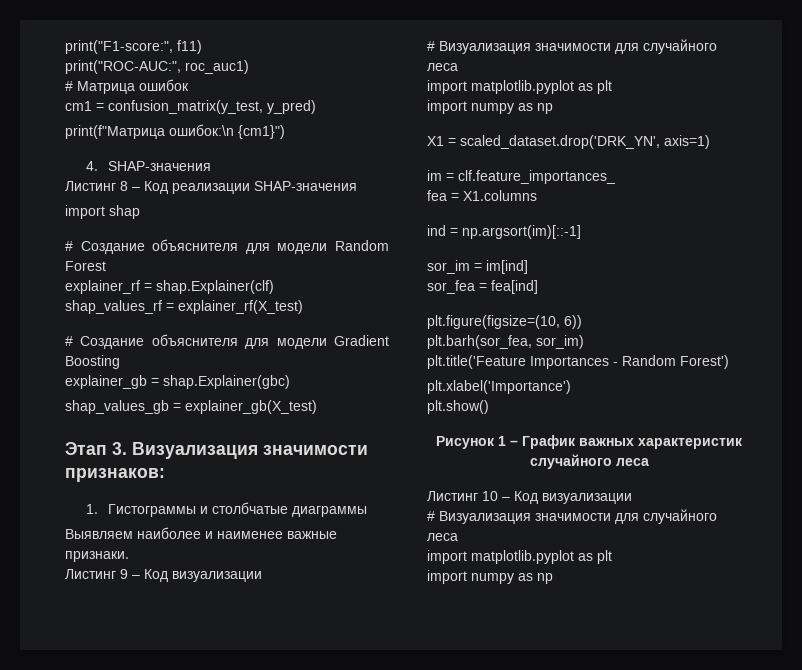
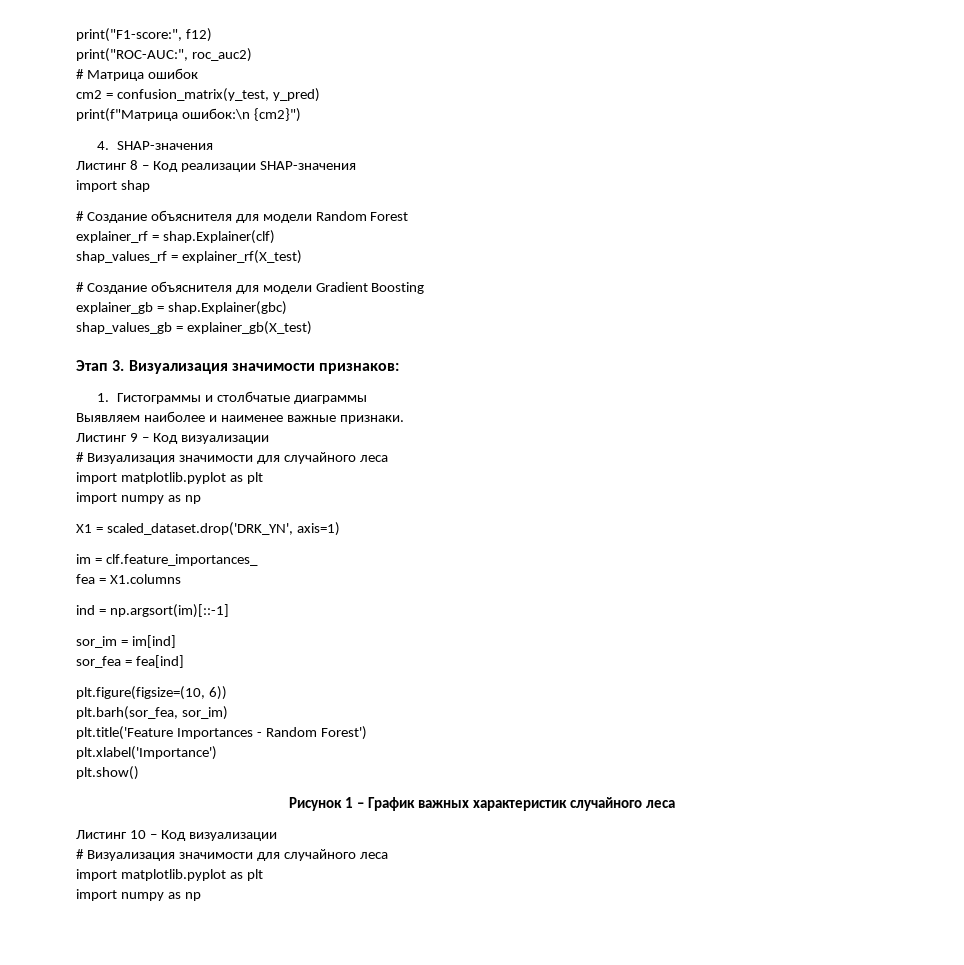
- print("F1-score:", f11)
+ print("F1-score:", f12)
- print("ROC-AUC:", roc_auc1)
+ print("ROC-AUC:", roc_auc2)
- cm1 = confusion_matrix(y_test, y_pred)
+ cm2 = confusion_matrix(y_test, y_pred)
- print(f"Матрица ошибок:\n {cm1}")
+ print(f"Матрица ошибок:\n {cm2}")

